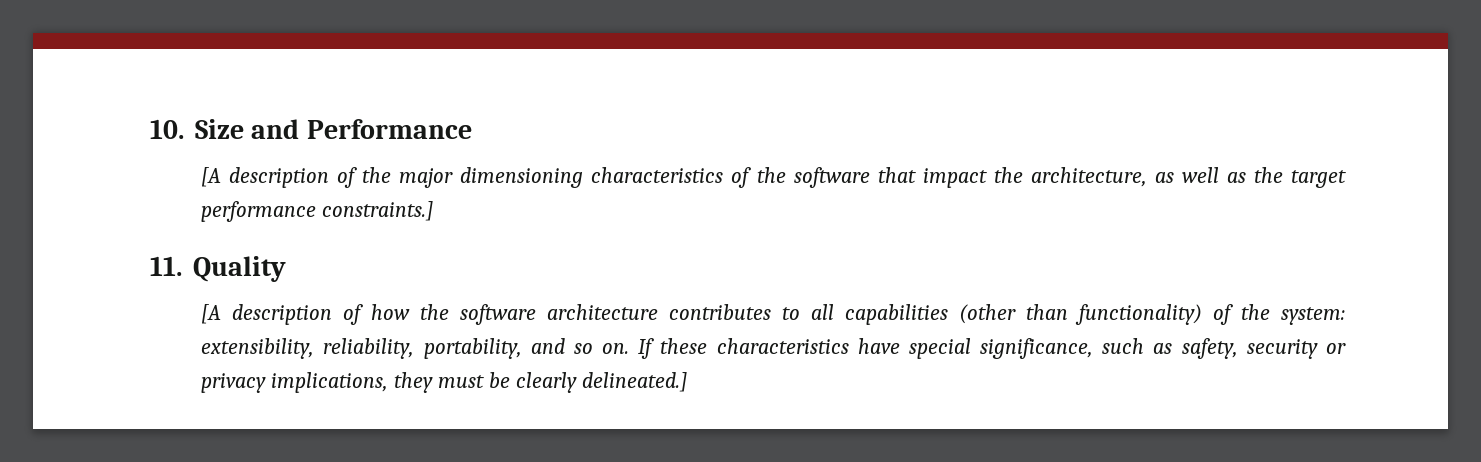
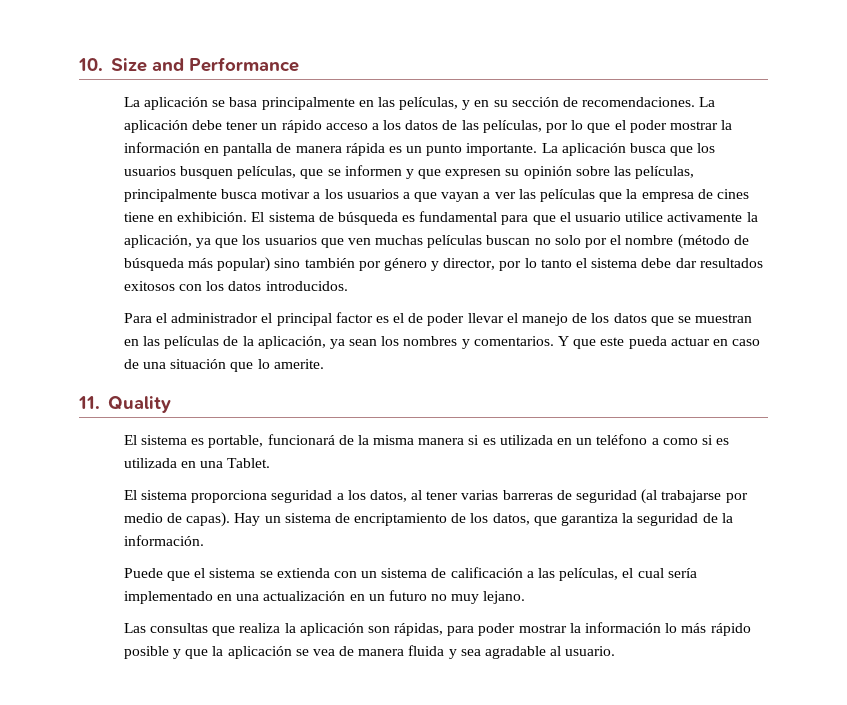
- [A description of the major dimensioning characteristics of the software that impact the architecture, as well as the target performance constraints.]
+ La aplicación se basa principalmente en las películas, y en su sección de recomendaciones. La aplicación debe tener un rápido acceso a los datos de las películas, por lo que el poder mostrar la información en pantalla de manera rápida es un punto importante. La aplicación busca que los usuarios busquen películas, que se informen y que expresen su opinión sobre las películas, principalmente busca motivar a los usuarios a que vayan a ver las películas que la empresa de cines tiene en exhibición. El sistema de búsqueda es fundamental para que el usuario utilice activamente la aplicación, ya que los usuarios que ven muchas películas buscan no solo por el nombre (método de búsqueda más popular) sino también por género y director, por lo tanto el sistema debe dar resultados exitosos con los datos introducidos.
+ Para el administrador el principal factor es el de poder llevar el manejo de los datos que se muestran en las películas de la aplicación, ya sean los nombres y comentarios. Y que este pueda actuar en caso de una situación que lo amerite.
  11. Quality
- [A description of how the software architecture contributes to all capabilities (other than functionality) of the system: extensibility, reliability, portability, and so on. If these characteristics have special significance, such as safety, security or privacy implications, they must be clearly delineated.]
+ El sistema es portable, funcionará de la misma manera si es utilizada en un teléfono a como si es utilizada en una Tablet.
+ El sistema proporciona seguridad a los datos, al tener varias barreras de seguridad (al trabajarse por medio de capas). Hay un sistema de encriptamiento de los datos, que garantiza la seguridad de la información.
+ Puede que el sistema se extienda con un sistema de calificación a las películas, el cual sería implementado en una actualización en un futuro no muy lejano.
+ Las consultas que realiza la aplicación son rápidas, para poder mostrar la información lo más rápido posible y que la aplicación se vea de manera fluida y sea agradable al usuario.

